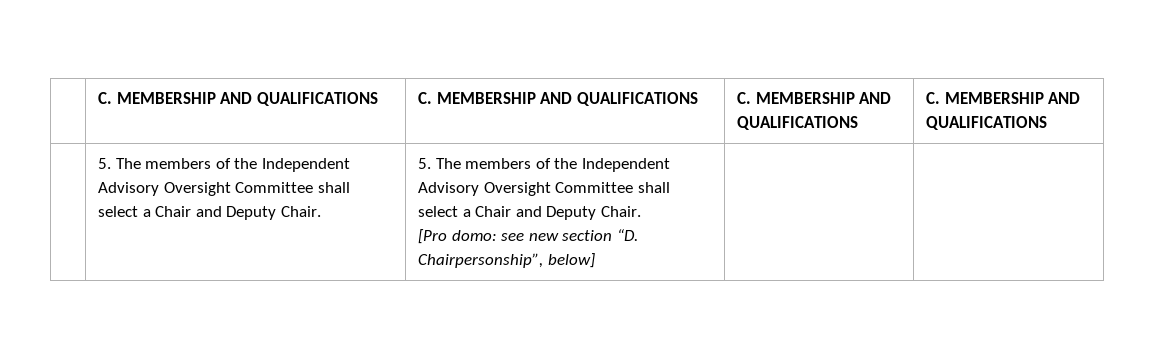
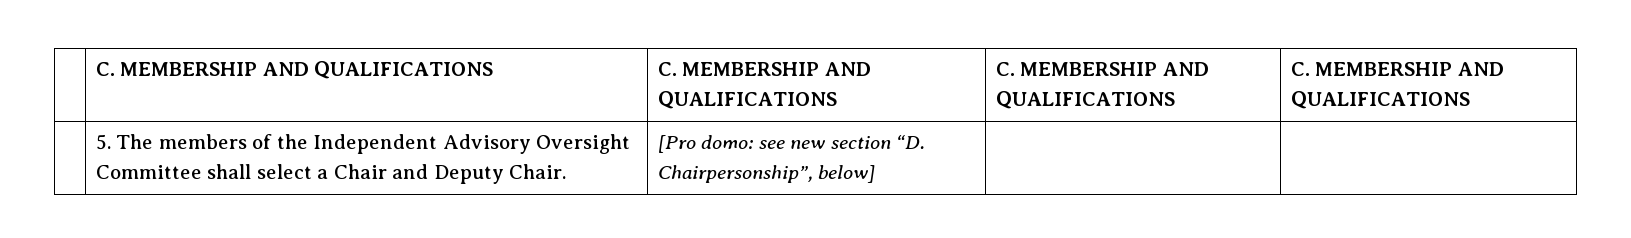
- | 5. The members of the Independent Advisory Oversight Committee shall select a Chair and Deputy Chair. | 5. The members of the Independent Advisory Oversight Committee shall select a Chair and Deputy Chair.
- [Pro domo: see new section “D. Chairpersonship”, below] | |
+ | 5. The members of the Independent Advisory Oversight Committee shall select a Chair and Deputy Chair. | [Pro domo: see new section “D. Chairpersonship”, below] | |

